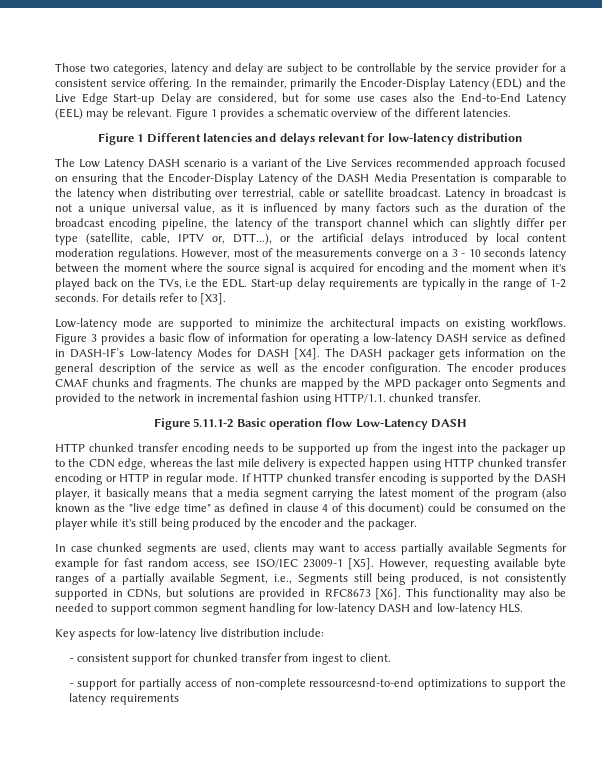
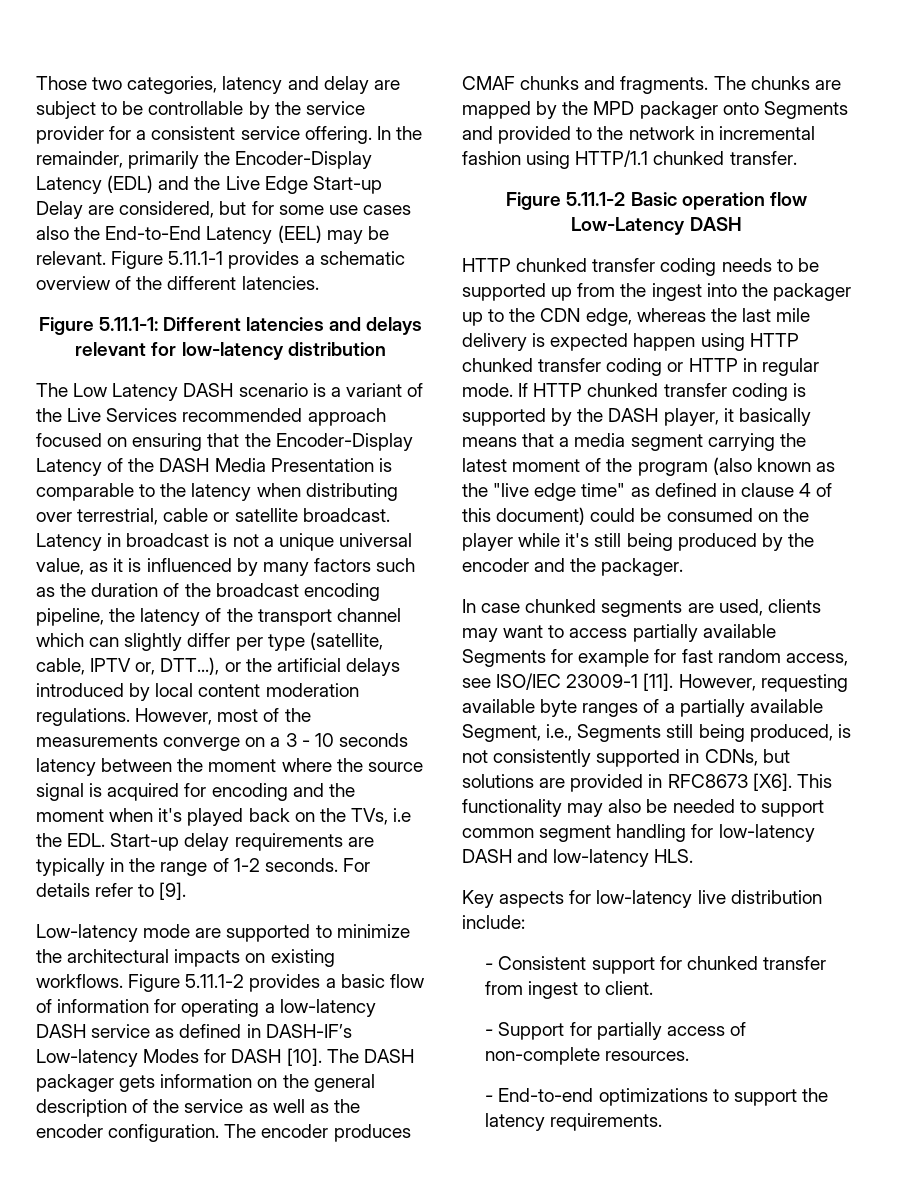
- Figure 1 provides a schematic overview of the different latencies.
+ Figure 5.11.1-1 provides a schematic overview of the different latencies.
- Figure 1 Different latencies and delays relevant for low-latency distribution
+ Figure 5.11.1-1: Different latencies and delays relevant for low-latency distribution
- For details refer to [X3].
+ For details refer to [9].
- Figure 3 provides a basic flow of information for operating a low-latency DASH service as defined in DASH-IF’s Low-latency Modes for DASH [X4]. The DASH packager gets information on the general description of the service as well as the encoder configuration.
+ Figure 5.11.1-2 provides a basic flow of information for operating a low-latency DASH service as defined in DASH-IF’s Low-latency Modes for DASH [10]. The DASH packager gets information on the general description of the service as well as the encoder configuration.
- The chunks are mapped by the MPD packager onto Segments and provided to the network in incremental fashion using HTTP/1.1. chunked transfer.
+ The chunks are mapped by the MPD packager onto Segments and provided to the network in incremental fashion using HTTP/1.1 chunked transfer.
- HTTP chunked transfer encoding needs to be supported up from the ingest into the packager up to the CDN edge, whereas the last mile delivery is expected happen using HTTP chunked transfer encoding or HTTP in regular mode.
+ HTTP chunked transfer coding needs to be supported up from the ingest into the packager up to the CDN edge, whereas the last mile delivery is expected happen using HTTP chunked transfer coding or HTTP in regular mode.
- If HTTP chunked transfer encoding is supported by the DASH player, it basically means that a media segment carrying the latest moment of the program (also known as the "live edge time" as defined in clause 4 of this document) could be consumed on the player while it's still being produced by the encoder and the packager.
+ If HTTP chunked transfer coding is supported by the DASH player, it basically means that a media segment carrying the latest moment of the program (also known as the "live edge time" as defined in clause 4 of this document) could be consumed on the player while it's still being produced by the encoder and the packager.
- In case chunked segments are used, clients may want to access partially available Segments for example for fast random access, see ISO/IEC 23009-1 [X5]. However, requesting available byte ranges of a partially available Segment, i.e., Segments still being produced, is not consistently supported in CDNs, but solutions are provided in RFC8673 [X6]. This functionality may also be needed to support common segment handling for low-latency DASH and low-latency HLS.
+ In case chunked segments are used, clients may want to access partially available Segments for example for fast random access, see ISO/IEC 23009-1 [11]. However, requesting available byte ranges of a partially available Segment, i.e., Segments still being produced, is not consistently supported in CDNs, but solutions are provided in RFC8673 [X6]. This functionality may also be needed to support common segment handling for low-latency DASH and low-latency HLS.
- - consistent support for chunked transfer from ingest to client.
+ - Consistent support for chunked transfer from ingest to client.
- - support for partially access of non-complete ressourcesnd-to-end optimizations to support the latency requirements
+ - Support for partially access of non-complete resources.
+ - End-to-end optimizations to support the latency requirements.

